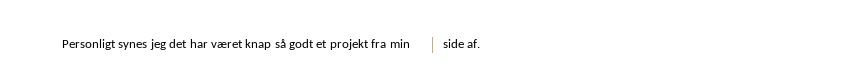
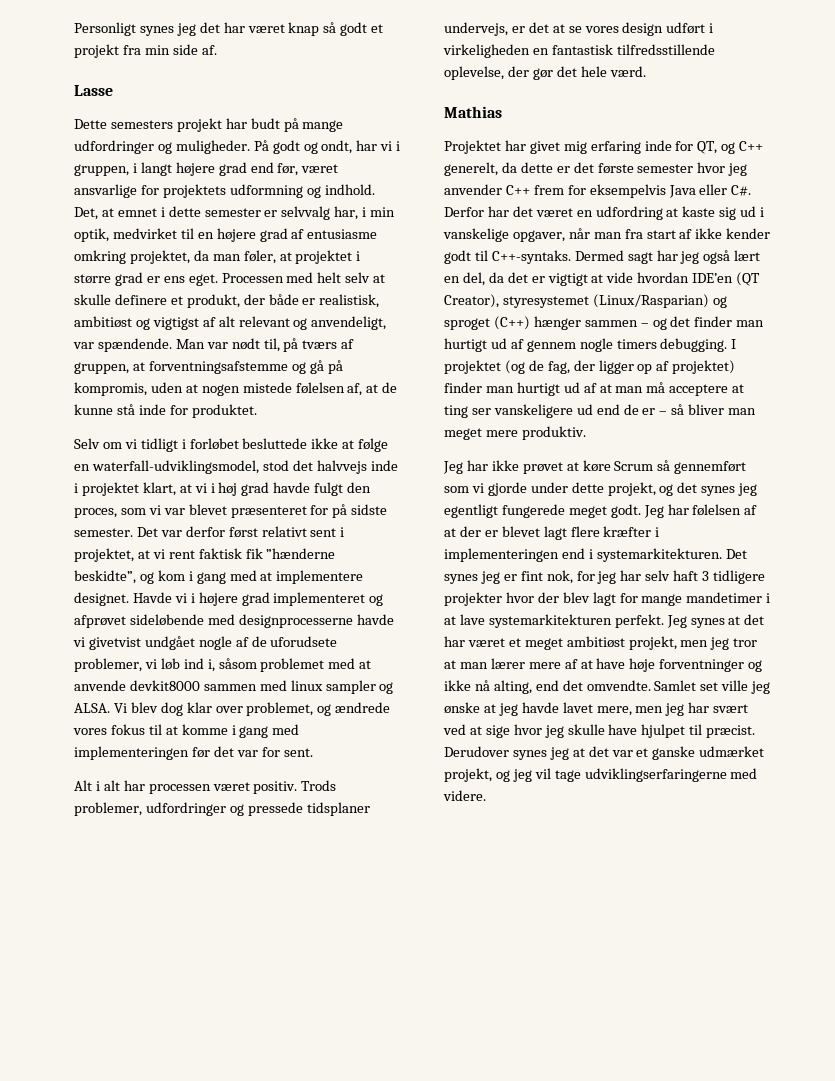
+ Lasse
+ Dette semesters projekt har budt på mange udfordringer og muligheder. På godt og ondt, har vi i gruppen, i langt højere grad end før, været ansvarlige for projektets udformning og indhold. Det, at emnet i dette semester er selvvalg har, i min optik, medvirket til en højere grad af entusiasme omkring projektet, da man føler, at projektet i større grad er ens eget. Processen med helt selv at skulle definere et produkt, der både er realistisk, ambitiøst og vigtigst af alt relevant og anvendeligt, var spændende. Man var nødt til, på tværs af gruppen, at forventningsafstemme og gå på kompromis, uden at nogen mistede følelsen af, at de kunne stå inde for produktet.
+ Selv om vi tidligt i forløbet besluttede ikke at følge en waterfall-udviklingsmodel, stod det halvvejs inde i projektet klart, at vi i høj grad havde fulgt den proces, som vi var blevet præsenteret for på sidste semester. Det var derfor først relativt sent i projektet, at vi rent faktisk fik ”hænderne beskidte”, og kom i gang med at implementere designet. Havde vi i højere grad implementeret og afprøvet sideløbende med designprocesserne havde vi givetvist undgået nogle af de uforudsete problemer, vi løb ind i, såsom problemet med at anvende devkit8000 sammen med linux sampler og ALSA. Vi blev dog klar over problemet, og ændrede vores fokus til at komme i gang med implementeringen før det var for sent.
+ Alt i alt har processen været positiv. Trods problemer, udfordringer og pressede tidsplaner undervejs, er det at se vores design udført i virkeligheden en fantastisk tilfredsstillende oplevelse, der gør det hele værd.
+ Mathias
+ Projektet har givet mig erfaring inde for QT, og C++ generelt, da dette er det første semester hvor jeg anvender C++ frem for eksempelvis Java eller C#. Derfor har det været en udfordring at kaste sig ud i vanskelige opgaver, når man fra start af ikke kender godt til C++-syntaks. Dermed sagt har jeg også lært en del, da det er vigtigt at vide hvordan IDE’en (QT Creator), styresystemet (Linux/Rasparian) og sproget (C++) hænger sammen – og det finder man hurtigt ud af gennem nogle timers debugging. I projektet (og de fag, der ligger op af projektet) finder man hurtigt ud af at man må acceptere at ting ser vanskeligere ud end de er – så bliver man meget mere produktiv.
+ Jeg har ikke prøvet at køre Scrum så gennemført som vi gjorde under dette projekt, og det synes jeg egentligt fungerede meget godt. Jeg har følelsen af at der er blevet lagt flere kræfter i implementeringen end i systemarkitekturen. Det synes jeg er fint nok, for jeg har selv haft 3 tidligere projekter hvor der blev lagt for mange mandetimer i at lave systemarkitekturen perfekt. Jeg synes at det har været et meget ambitiøst projekt, men jeg tror at man lærer mere af at have høje forventninger og ikke nå alting, end det omvendte. Samlet set ville jeg ønske at jeg havde lavet mere, men jeg har svært ved at sige hvor jeg skulle have hjulpet til præcist. Derudover synes jeg at det var et ganske udmærket projekt, og jeg vil tage udviklingserfaringerne med videre.

